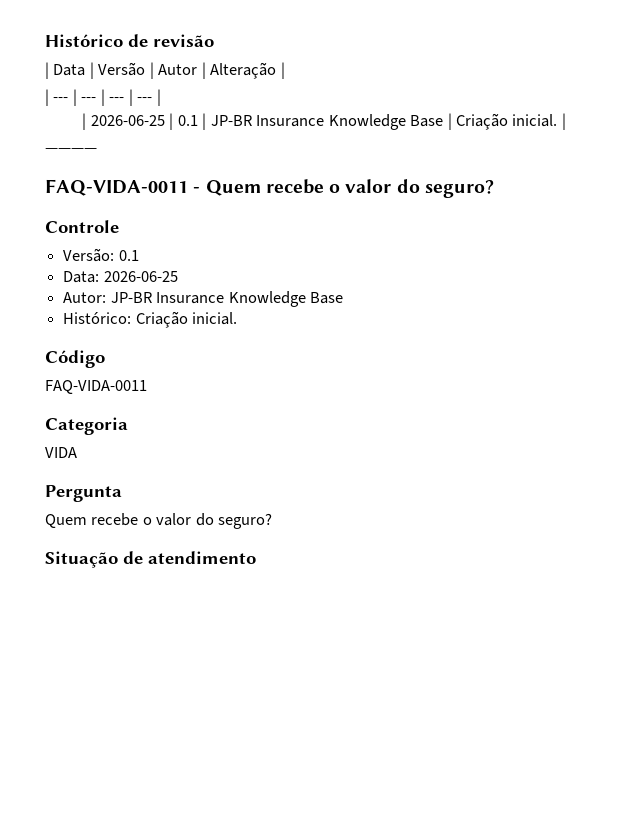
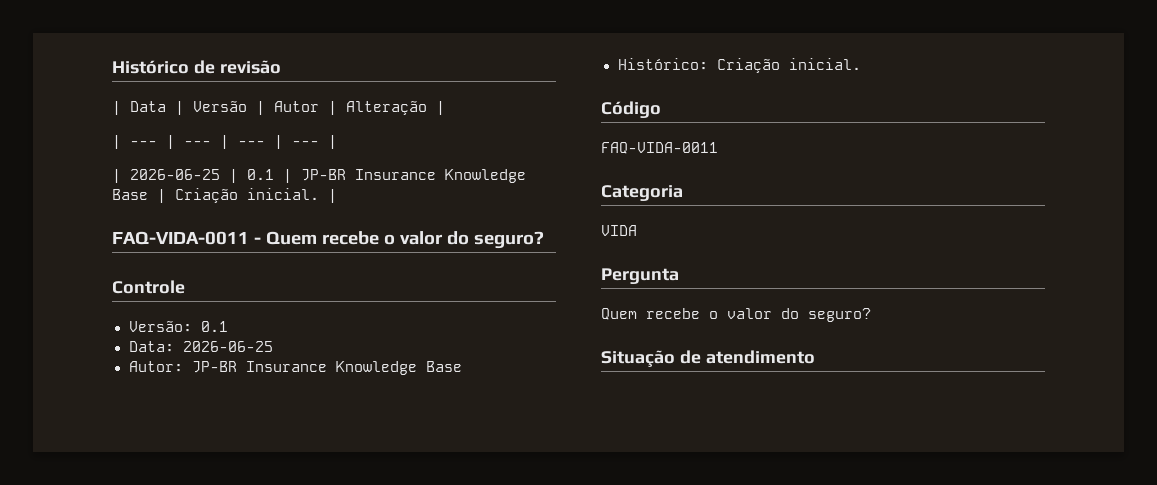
- ————

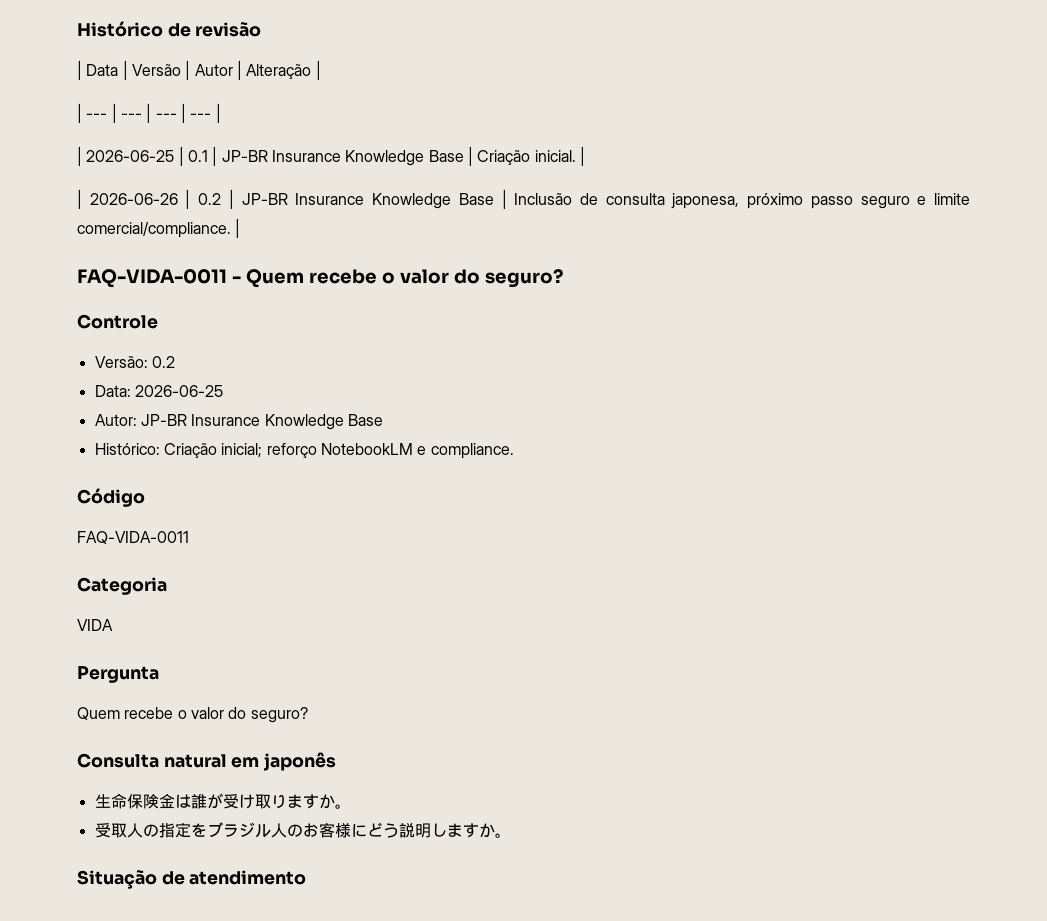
+ | 2026-06-26 | 0.2 | JP-BR Insurance Knowledge Base | Inclusão de consulta japonesa, próximo passo seguro e limite comercial/compliance. |
- Versão: 0.1
+ Versão: 0.2
- Histórico: Criação inicial.
+ Histórico: Criação inicial; reforço NotebookLM e compliance.
+ Consulta natural em japonês
+ 生命保険金は誰が受け取りますか。
+ 受取人の指定をブラジル人のお客様にどう説明しますか。

